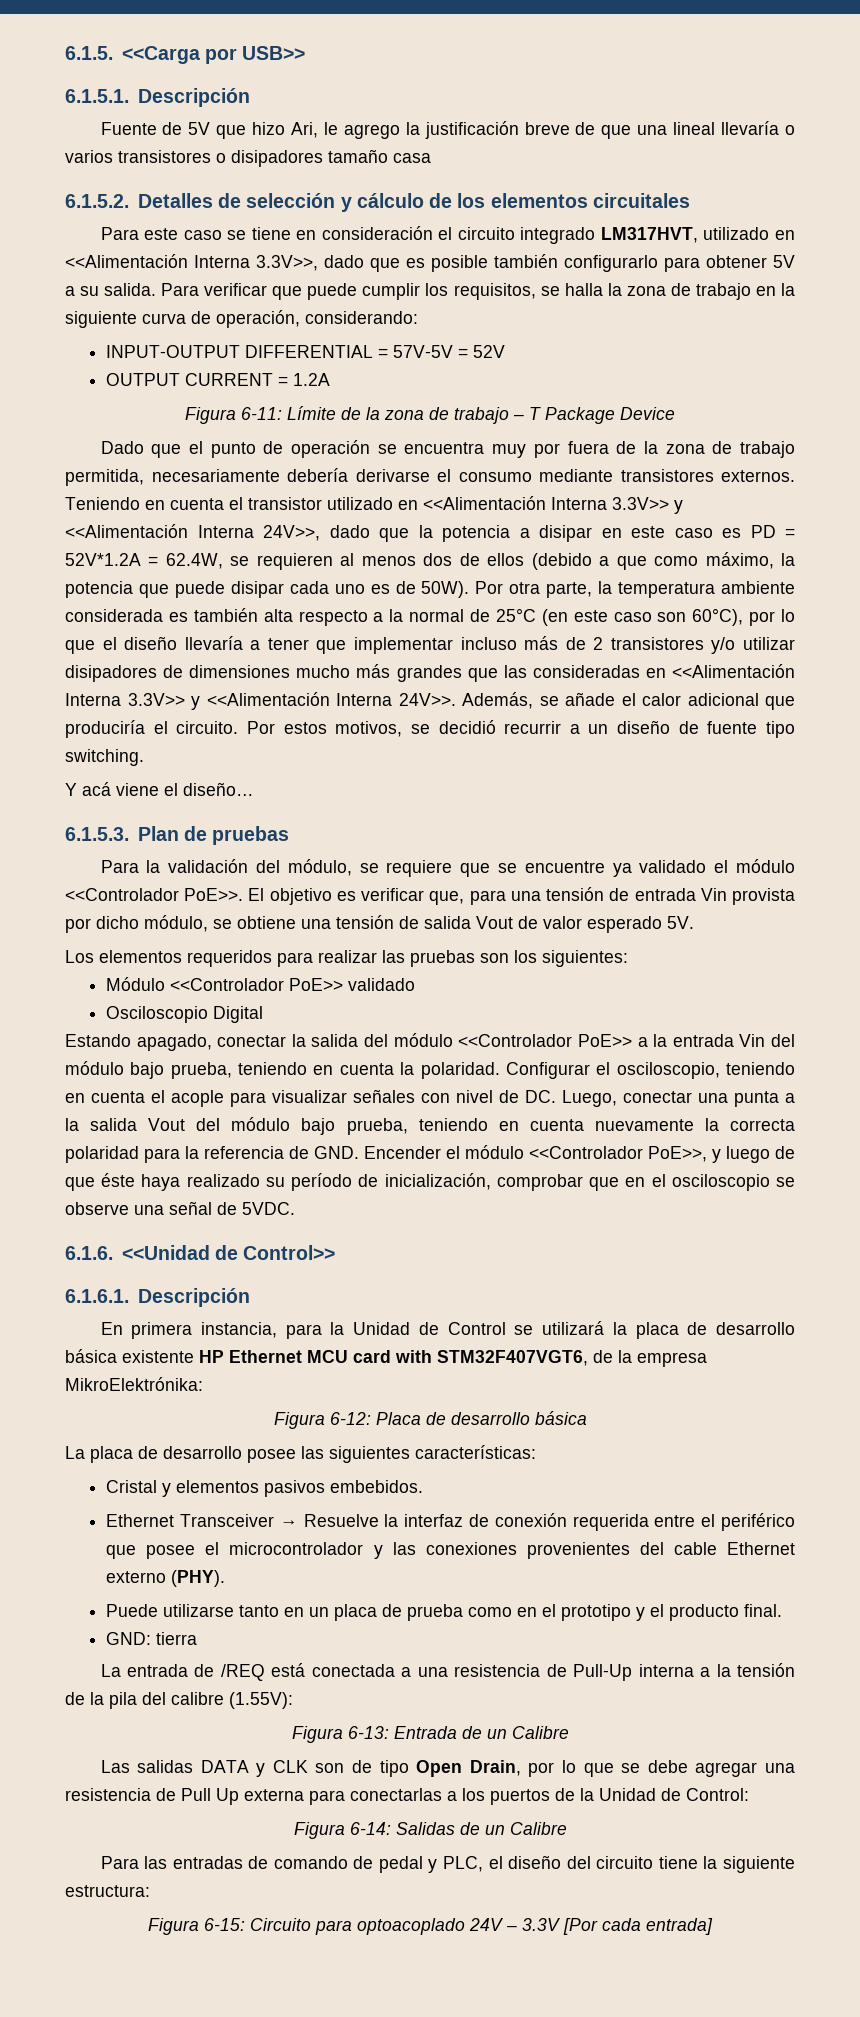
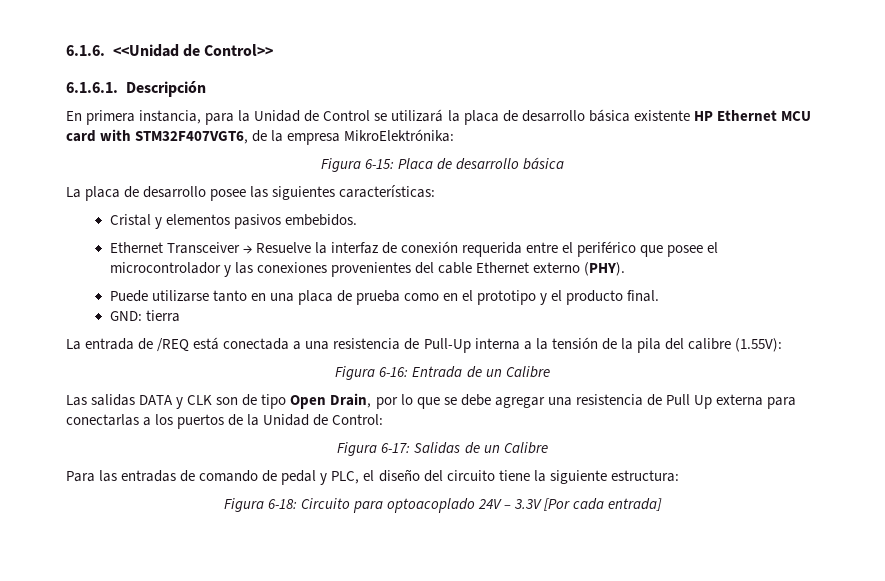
- 6.1.5. <<Carga por USB>>
- 6.1.5.1. Descripción
- Fuente de 5V que hizo Ari, le agrego la justificación breve de que una lineal llevaría o varios transistores o disipadores tamaño casa
- 6.1.5.2. Detalles de selección y cálculo de los elementos circuitales
- Para este caso se tiene en consideración el circuito integrado LM317HVT, utilizado en <<Alimentación Interna 3.3V>>, dado que es posible también configurarlo para obtener 5V a su salida. Para verificar que puede cumplir los requisitos, se halla la zona de trabajo en la siguiente curva de operación, considerando:
- INPUT-OUTPUT DIFFERENTIAL = 57V-5V = 52V
- OUTPUT CURRENT = 1.2A
- Figura 6-11: Límite de la zona de trabajo – T Package Device
- Dado que el punto de operación se encuentra muy por fuera de la zona de trabajo permitida, necesariamente debería derivarse el consumo mediante transistores externos. Teniendo en cuenta el transistor utilizado en <<Alimentación Interna 3.3V>> y <<Alimentación Interna 24V>>, dado que la potencia a disipar en este caso es PD = 52V*1.2A = 62.4W, se requieren al menos dos de ellos (debido a que como máximo, la potencia que puede disipar cada uno es de 50W). Por otra parte, la temperatura ambiente considerada es también alta respecto a la normal de 25°C (en este caso son 60°C), por lo que el diseño llevaría a tener que implementar incluso más de 2 transistores y/o utilizar disipadores de dimensiones mucho más grandes que las consideradas en <<Alimentación Interna 3.3V>> y <<Alimentación Interna 24V>>. Además, se añade el calor adicional que produciría el circuito. Por estos motivos, se decidió recurrir a un diseño de fuente tipo switching.
- Y acá viene el diseño…
- 6.1.5.3. Plan de pruebas
- Para la validación del módulo, se requiere que se encuentre ya validado el módulo <<Controlador PoE>>. El objetivo es verificar que, para una tensión de entrada Vin provista por dicho módulo, se obtiene una tensión de salida Vout de valor esperado 5V.
- Los elementos requeridos para realizar las pruebas son los siguientes:
- Módulo <<Controlador PoE>> validado
- Osciloscopio Digital
- Estando apagado, conectar la salida del módulo <<Controlador PoE>> a la entrada Vin del módulo bajo prueba, teniendo en cuenta la polaridad. Configurar el osciloscopio, teniendo en cuenta el acople para visualizar señales con nivel de DC. Luego, conectar una punta a la salida Vout del módulo bajo prueba, teniendo en cuenta nuevamente la correcta polaridad para la referencia de GND. Encender el módulo <<Controlador PoE>>, y luego de que éste haya realizado su período de inicialización, comprobar que en el osciloscopio se observe una señal de 5VDC.
- Figura 6-12: Placa de desarrollo básica
+ Figura 6-15: Placa de desarrollo básica
- Puede utilizarse tanto en un placa de prueba como en el prototipo y el producto final.
+ Puede utilizarse tanto en una placa de prueba como en el prototipo y el producto final.
- Figura 6-13: Entrada de un Calibre
+ Figura 6-16: Entrada de un Calibre
- Figura 6-14: Salidas de un Calibre
+ Figura 6-17: Salidas de un Calibre
- Figura 6-15: Circuito para optoacoplado 24V – 3.3V [Por cada entrada]
+ Figura 6-18: Circuito para optoacoplado 24V – 3.3V [Por cada entrada]

